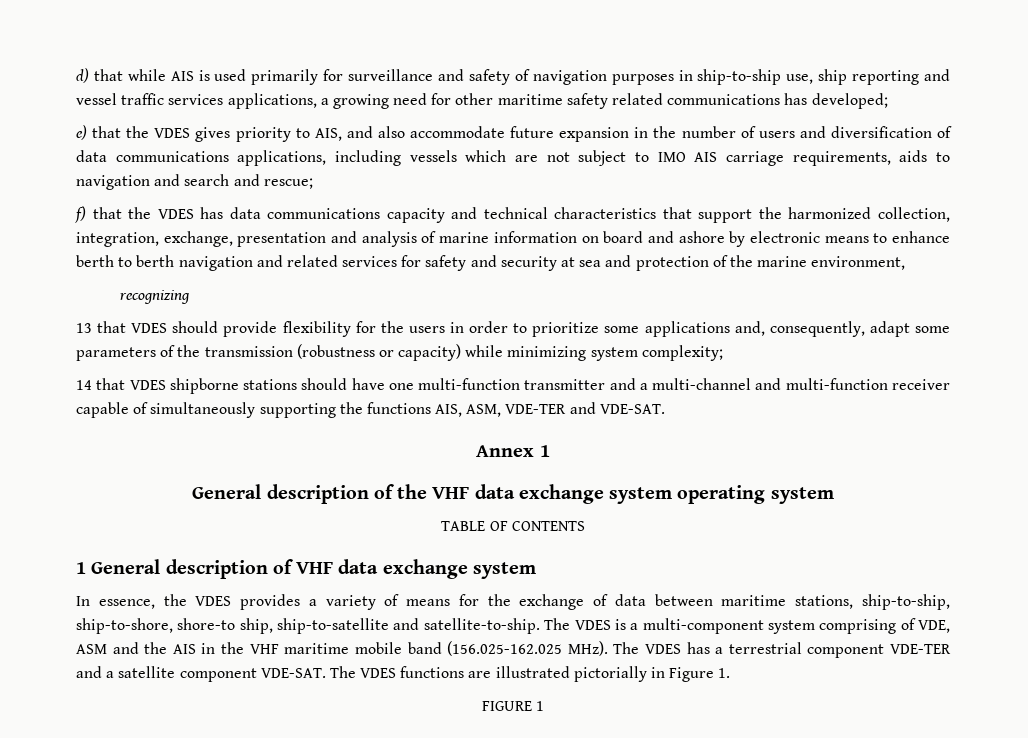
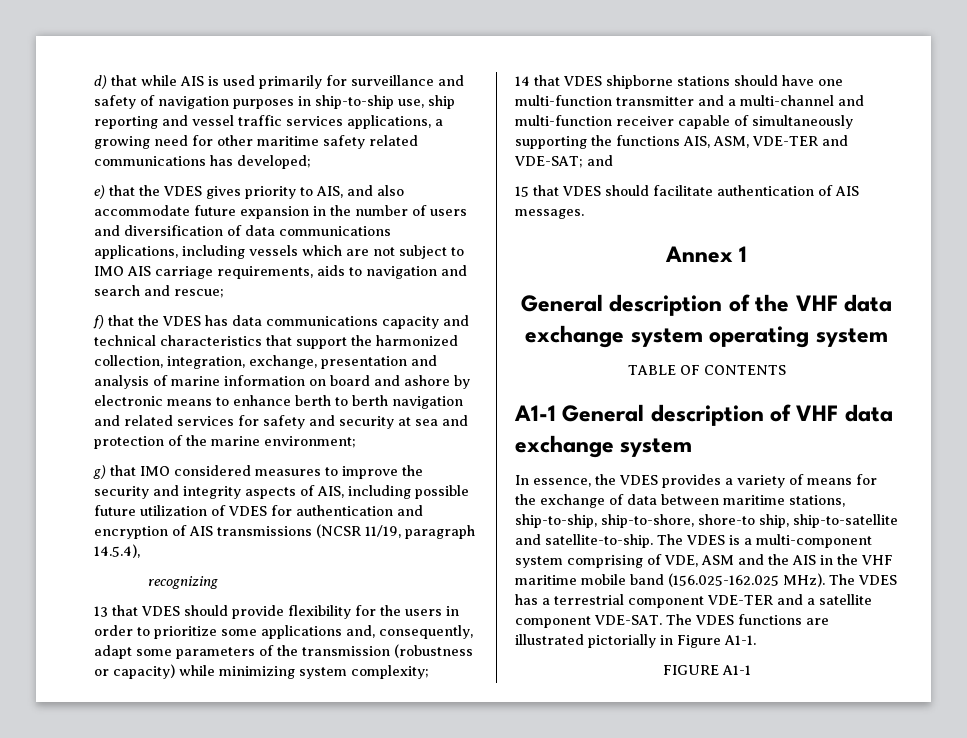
- f) that the VDES has data communications capacity and technical characteristics that support the harmonized collection, integration, exchange, presentation and analysis of marine information on board and ashore by electronic means to enhance berth to berth navigation and related services for safety and security at sea and protection of the marine environment,
+ f) that the VDES has data communications capacity and technical characteristics that support the harmonized collection, integration, exchange, presentation and analysis of marine information on board and ashore by electronic means to enhance berth to berth navigation and related services for safety and security at sea and protection of the marine environment;
+ g) that IMO considered measures to improve the security and integrity aspects of AIS, including possible future utilization of VDES for authentication and encryption of AIS transmissions (NCSR 11/19, paragraph 14.5.4),
- 14 that VDES shipborne stations should have one multi-function transmitter and a multi-channel and multi-function receiver capable of simultaneously supporting the functions AIS, ASM, VDE-TER and VDE-SAT.
+ 14 that VDES shipborne stations should have one multi-function transmitter and a multi-channel and multi-function receiver capable of simultaneously supporting the functions AIS, ASM, VDE-TER and VDE-SAT; and
+ 15 that VDES should facilitate authentication of AIS messages.
- 1 General description of VHF data exchange system
+ A1-1 General description of VHF data exchange system
- The VDES functions are illustrated pictorially in Figure 1.
+ The VDES functions are illustrated pictorially in Figure A1-1.
- FIGURE 1
+ FIGURE A1-1

